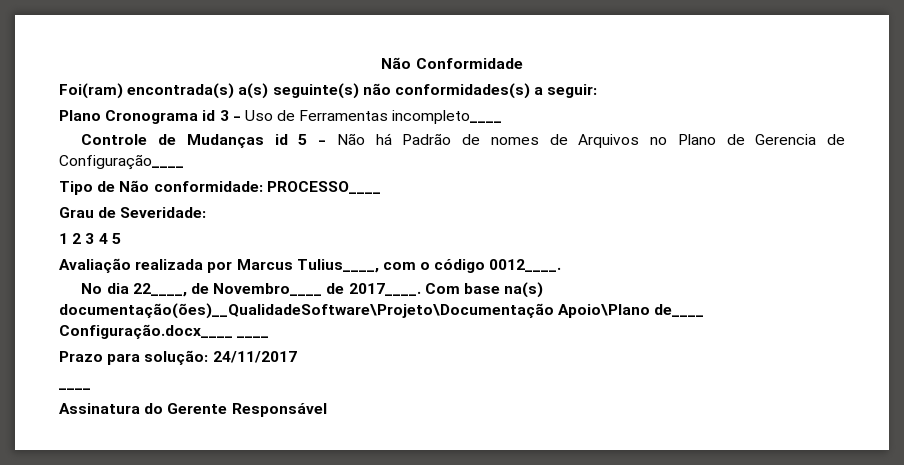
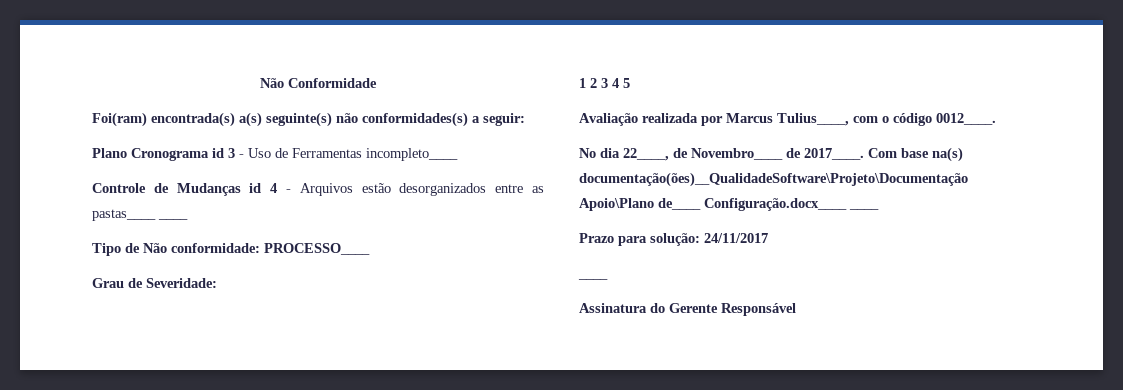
- Controle de Mudanças id 5 - Não há Padrão de nomes de Arquivos no Plano de Gerencia de Configuração____
+ Controle de Mudanças id 4 - Arquivos estão desorganizados entre as pastas____ ____

